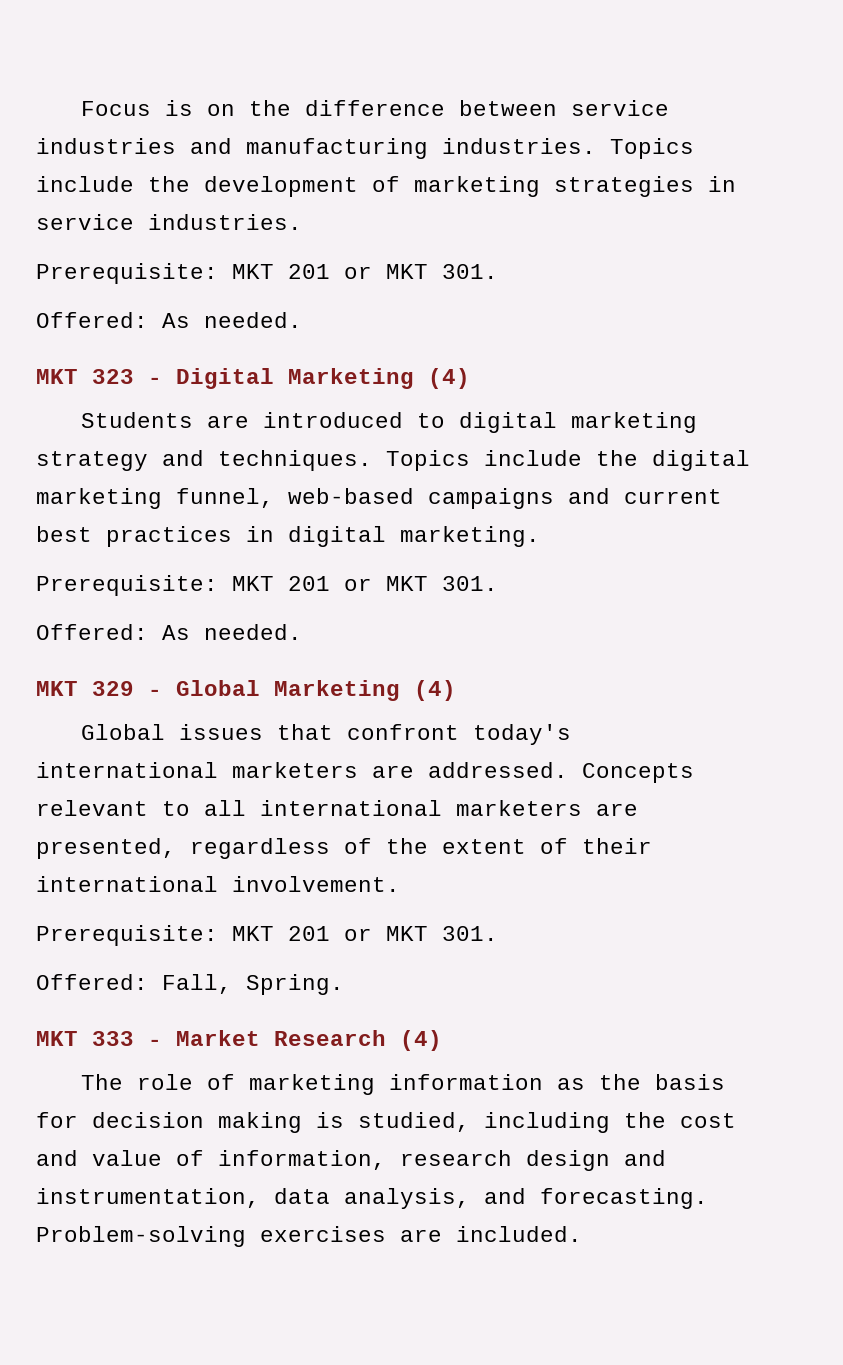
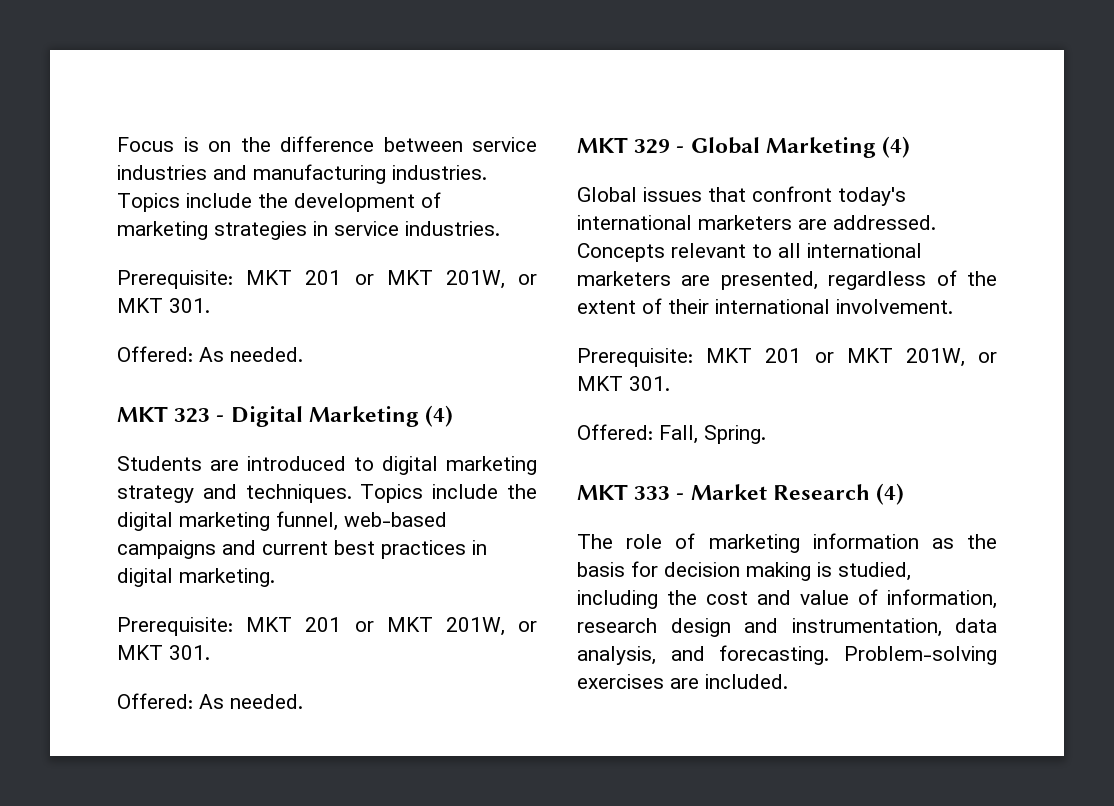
  Topics include the development of marketing strategies in service industries.
- Prerequisite: MKT 201 or MKT 301.
+ Prerequisite: MKT 201 or MKT 201W, or MKT 301.
  Topics include the digital marketing funnel, web-based campaigns and current best practices in digital marketing.
- Prerequisite: MKT 201 or MKT 301.
+ Prerequisite: MKT 201 or MKT 201W, or MKT 301.
  Concepts relevant to all international marketers are presented, regardless of the extent of their international involvement.
- Prerequisite: MKT 201 or MKT 301.
+ Prerequisite: MKT 201 or MKT 201W, or MKT 301.

